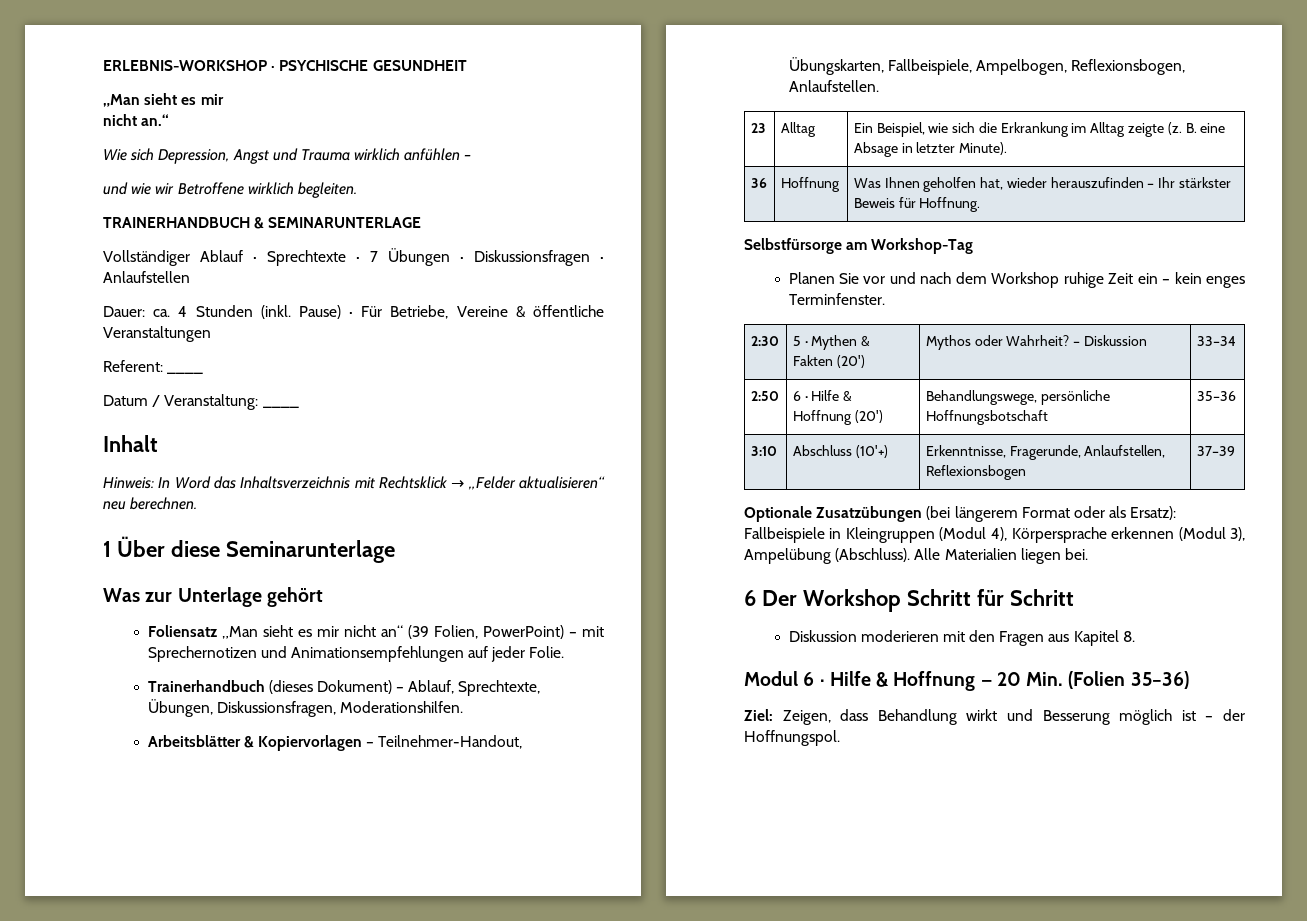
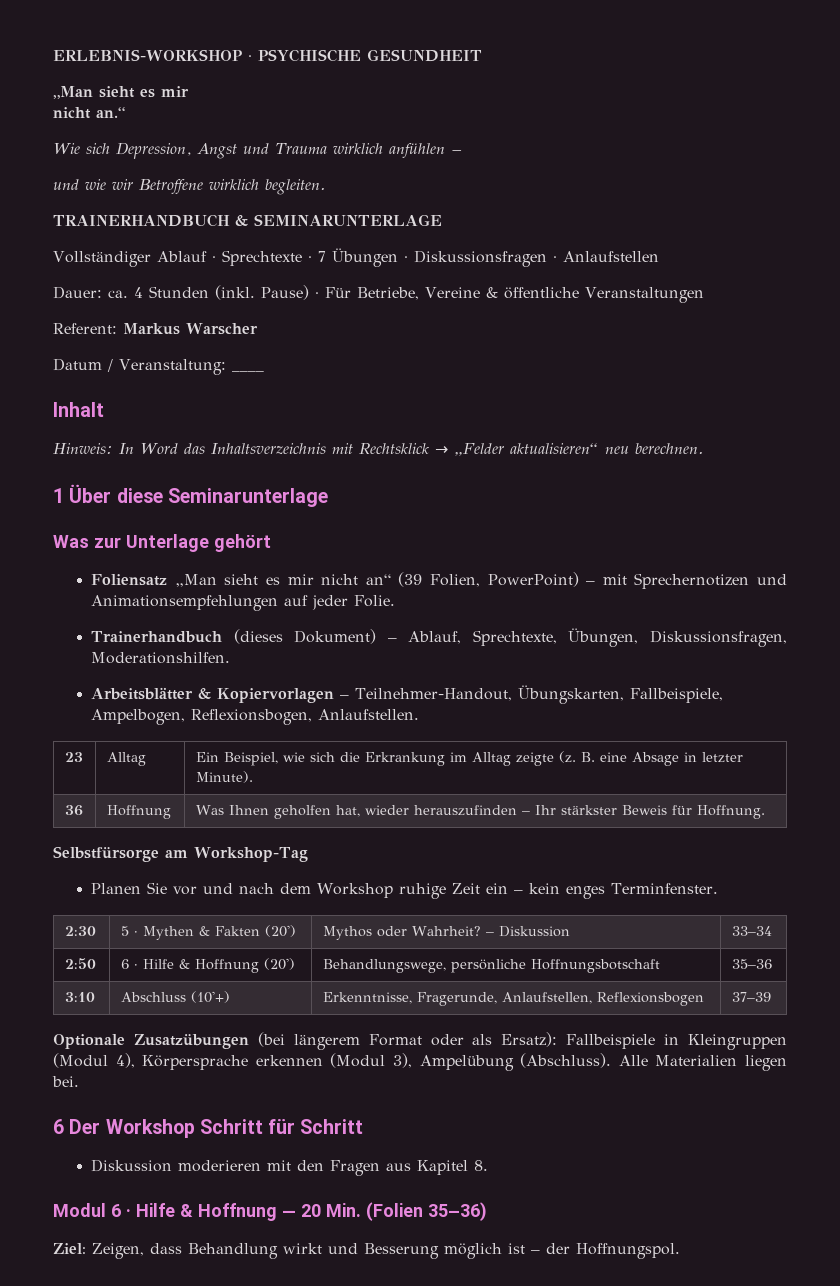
- Referent: ____
+ Referent: Markus Warscher

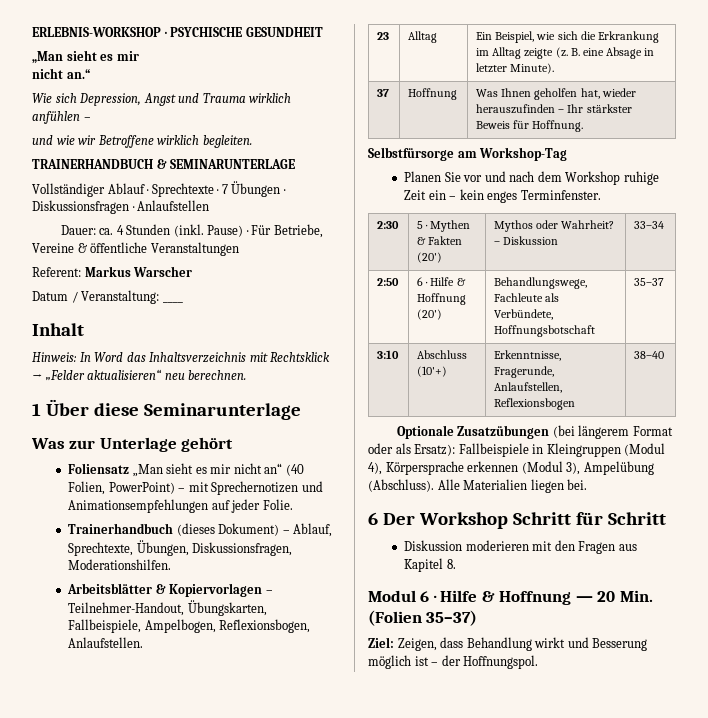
- Foliensatz „Man sieht es mir nicht an“ (39 Folien, PowerPoint) – mit Sprechernotizen und Animationsempfehlungen auf jeder Folie.
+ Foliensatz „Man sieht es mir nicht an“ (40 Folien, PowerPoint) – mit Sprechernotizen und Animationsempfehlungen auf jeder Folie.
- 36 | Hoffnung | Was Ihnen geholfen hat, wieder herauszufinden – Ihr stärkster Beweis für Hoffnung.
+ 37 | Hoffnung | Was Ihnen geholfen hat, wieder herauszufinden – Ihr stärkster Beweis für Hoffnung.
- 2:50 | 6 · Hilfe & Hoffnung (20') | Behandlungswege, persönliche Hoffnungsbotschaft | 35–36
+ 2:50 | 6 · Hilfe & Hoffnung (20') | Behandlungswege, Fachleute als Verbündete, Hoffnungsbotschaft | 35–37
- 3:10 | Abschluss (10'+) | Erkenntnisse, Fragerunde, Anlaufstellen, Reflexionsbogen | 37–39
+ 3:10 | Abschluss (10'+) | Erkenntnisse, Fragerunde, Anlaufstellen, Reflexionsbogen | 38–40
- Modul 6 · Hilfe & Hoffnung — 20 Min. (Folien 35–36)
+ Modul 6 · Hilfe & Hoffnung — 20 Min. (Folien 35–37)

